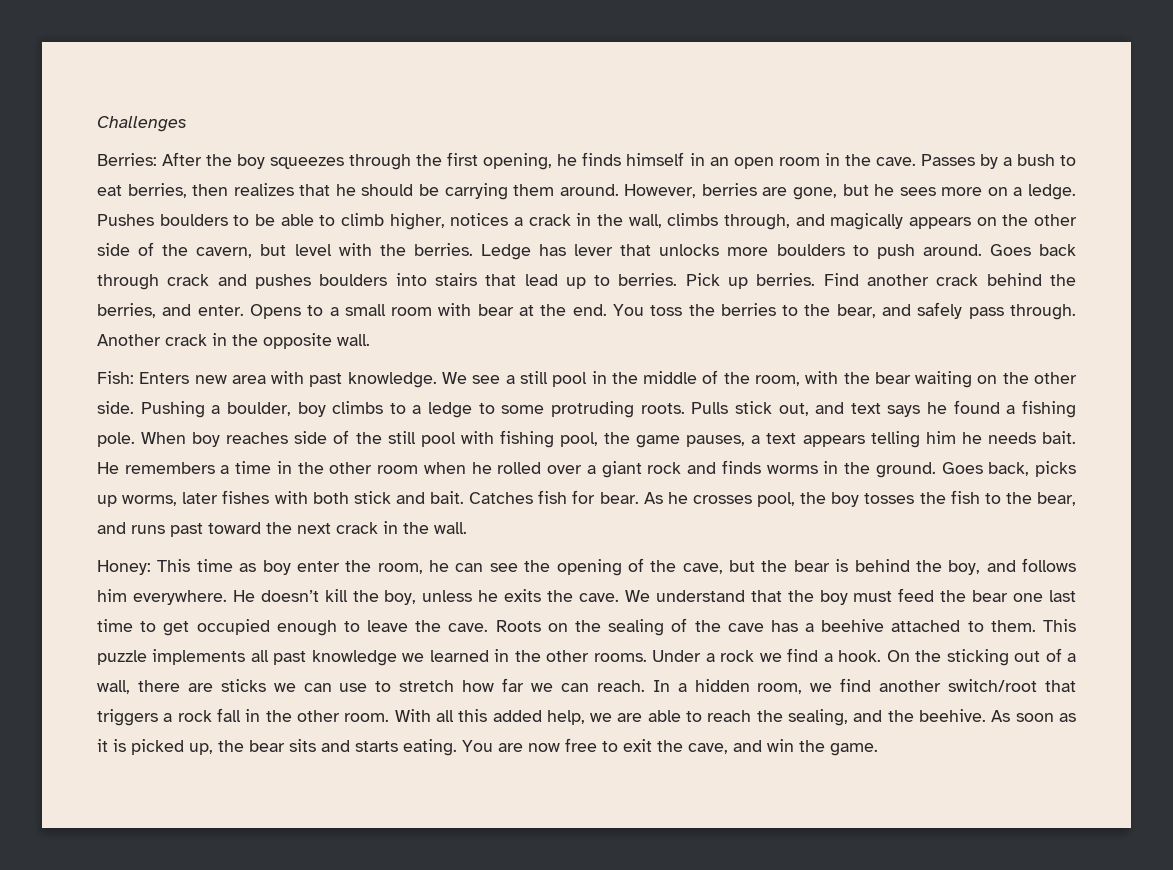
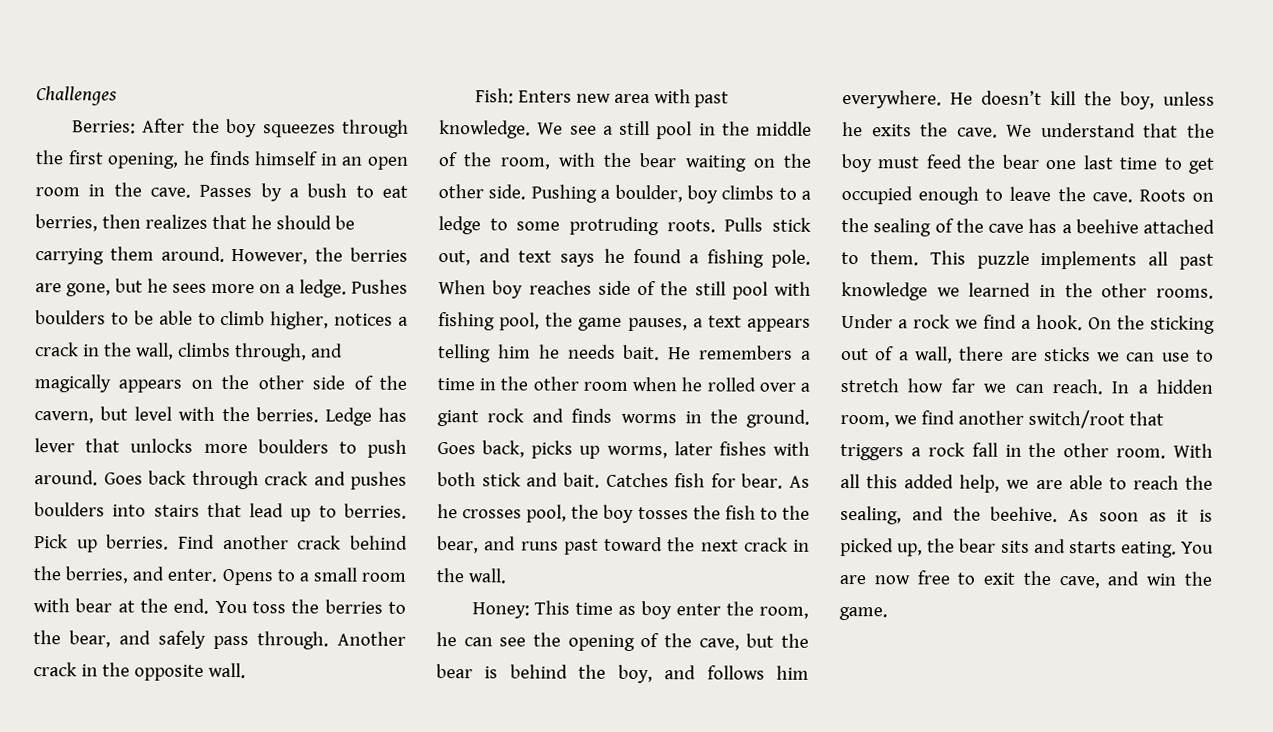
- However, berries are gone, but he sees more on a ledge.
+ However, the berries are gone, but he sees more on a ledge.

